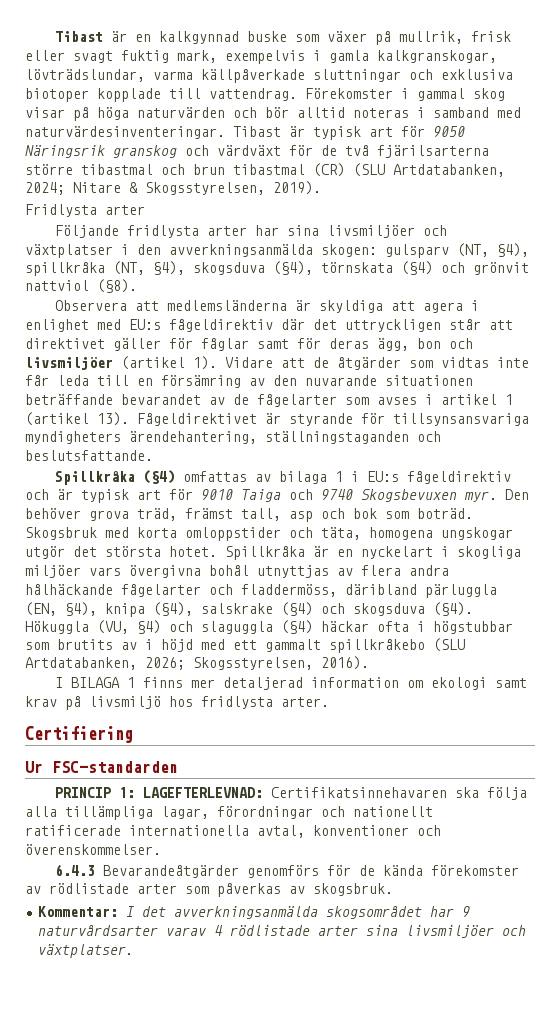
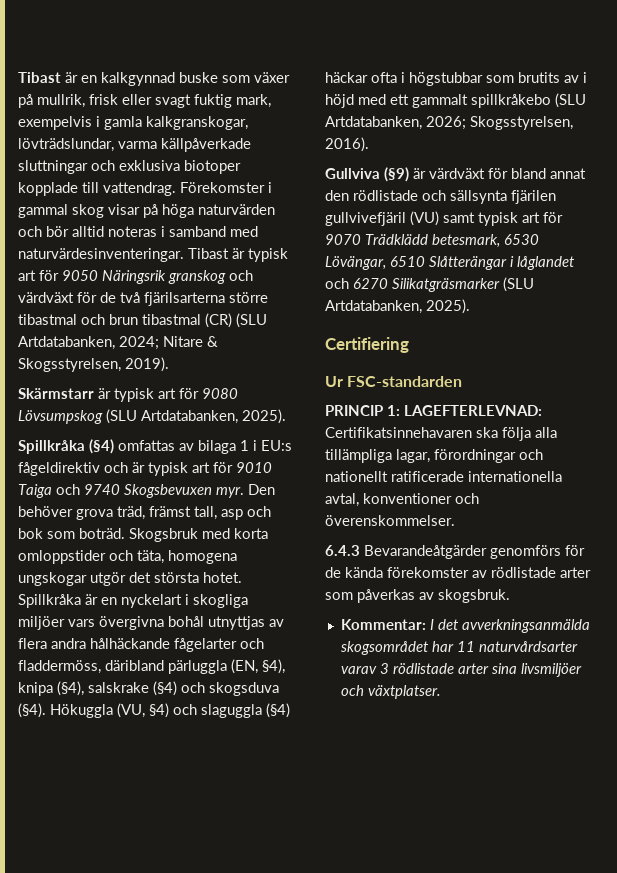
- Fridlysta arter
- Följande fridlysta arter har sina livsmiljöer och växtplatser i den avverkningsanmälda skogen: gulsparv (NT, §4), spillkråka (NT, §4), skogsduva (§4), törnskata (§4) och grönvit nattviol (§8).
- Observera att medlemsländerna är skyldiga att agera i enlighet med EU:s fågeldirektiv där det uttryckligen står att direktivet gäller för fåglar samt för deras ägg, bon och livsmiljöer (artikel 1). Vidare att de åtgärder som vidtas inte får leda till en försämring av den nuvarande situationen beträffande bevarandet av de fågelarter som avses i artikel 1 (artikel 13). Fågeldirektivet är styrande för tillsynsansvariga myndigheters ärendehantering, ställningstaganden och beslutsfattande.
+ Skärmstarr är typisk art för 9080 Lövsumpskog (SLU Artdatabanken, 2025).
- I BILAGA 1 finns mer detaljerad information om ekologi samt krav på livsmiljö hos fridlysta arter.
+ Gullviva (§9) är värdväxt för bland annat den rödlistade och sällsynta fjärilen gullvivefjäril (VU) samt typisk art för 9070 Trädklädd betesmark, 6530 Lövängar, 6510 Slåtterängar i låglandet och 6270 Silikatgräsmarker (SLU Artdatabanken, 2025).
- Kommentar: I det avverkningsanmälda skogsområdet har 9 naturvårdsarter varav 4 rödlistade arter sina livsmiljöer och växtplatser.
+ Kommentar: I det avverkningsanmälda skogsområdet har 11 naturvårdsarter varav 3 rödlistade arter sina livsmiljöer och växtplatser.

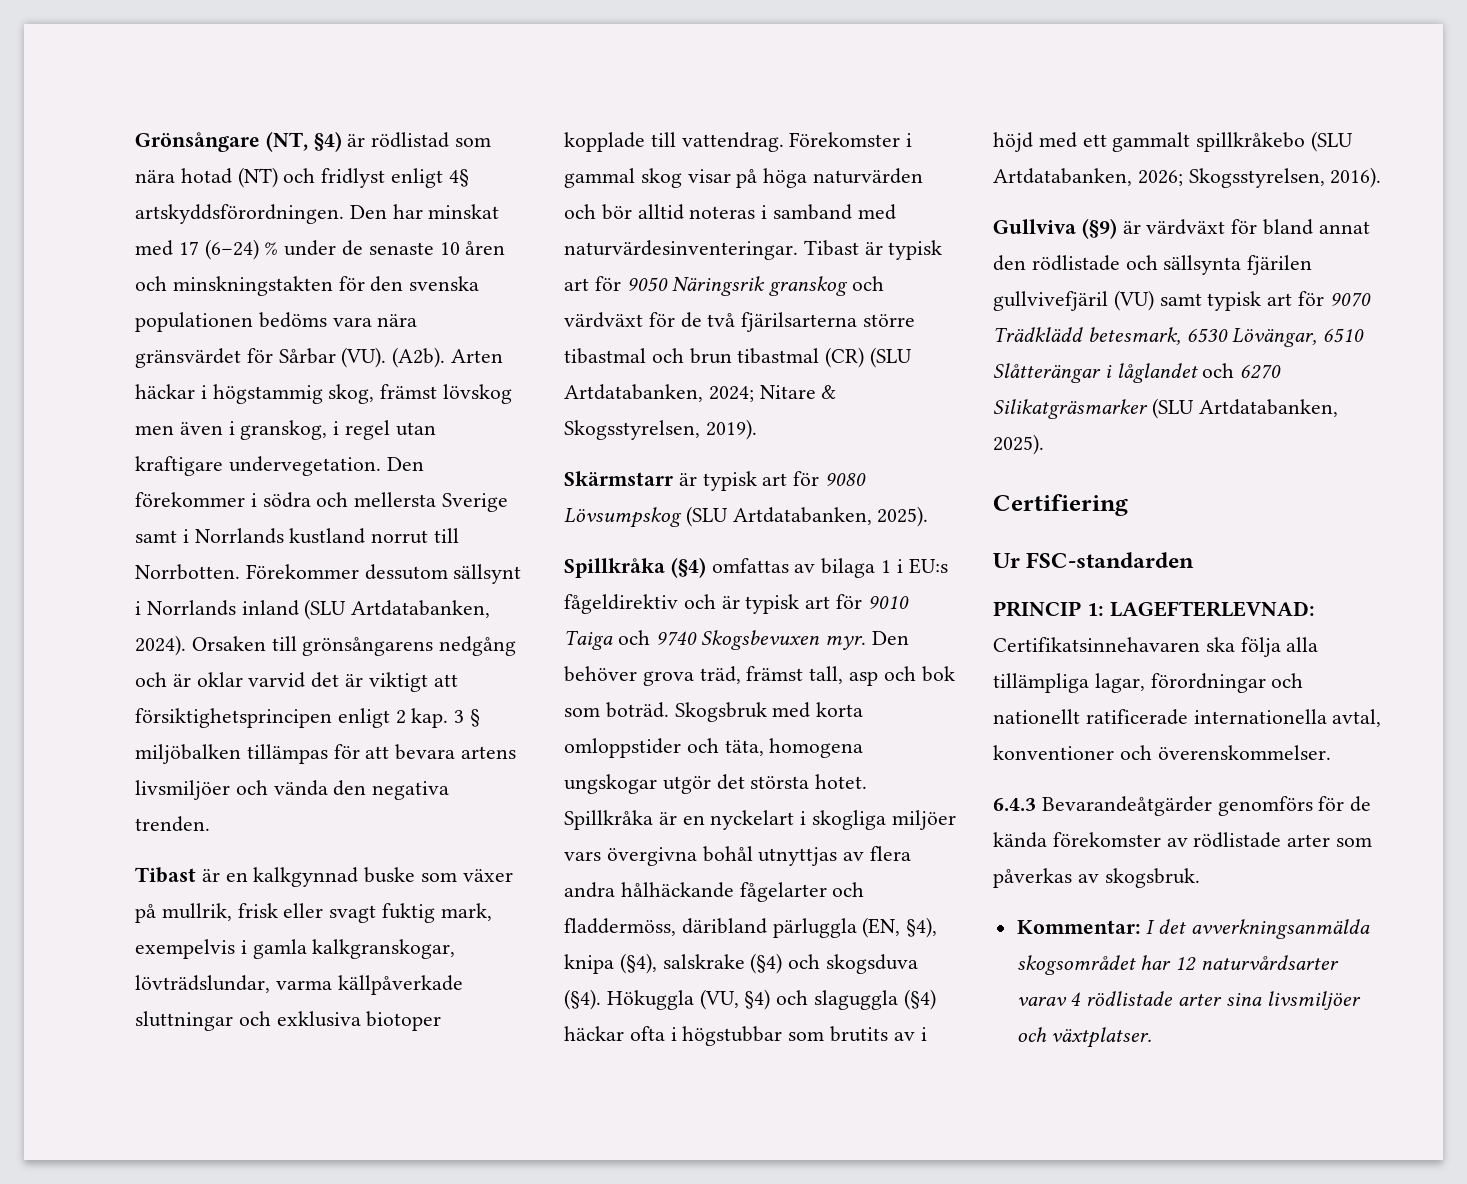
+ Grönsångare (NT, §4) är rödlistad som nära hotad (NT) och fridlyst enligt 4§ artskyddsförordningen. Den har minskat med 17 (6–24) % under de senaste 10 åren och minskningstakten för den svenska populationen bedöms vara nära gränsvärdet för Sårbar (VU). (A2b). Arten häckar i högstammig skog, främst lövskog men även i granskog, i regel utan kraftigare undervegetation. Den förekommer i södra och mellersta Sverige samt i Norrlands kustland norrut till Norrbotten. Förekommer dessutom sällsynt i Norrlands inland (SLU Artdatabanken, 2024). Orsaken till grönsångarens nedgång och är oklar varvid det är viktigt att försiktighetsprincipen enligt 2 kap. 3 § miljöbalken tillämpas för att bevara artens livsmiljöer och vända den negativa trenden.
- Kommentar: I det avverkningsanmälda skogsområdet har 11 naturvårdsarter varav 3 rödlistade arter sina livsmiljöer och växtplatser.
+ Kommentar: I det avverkningsanmälda skogsområdet har 12 naturvårdsarter varav 4 rödlistade arter sina livsmiljöer och växtplatser.

